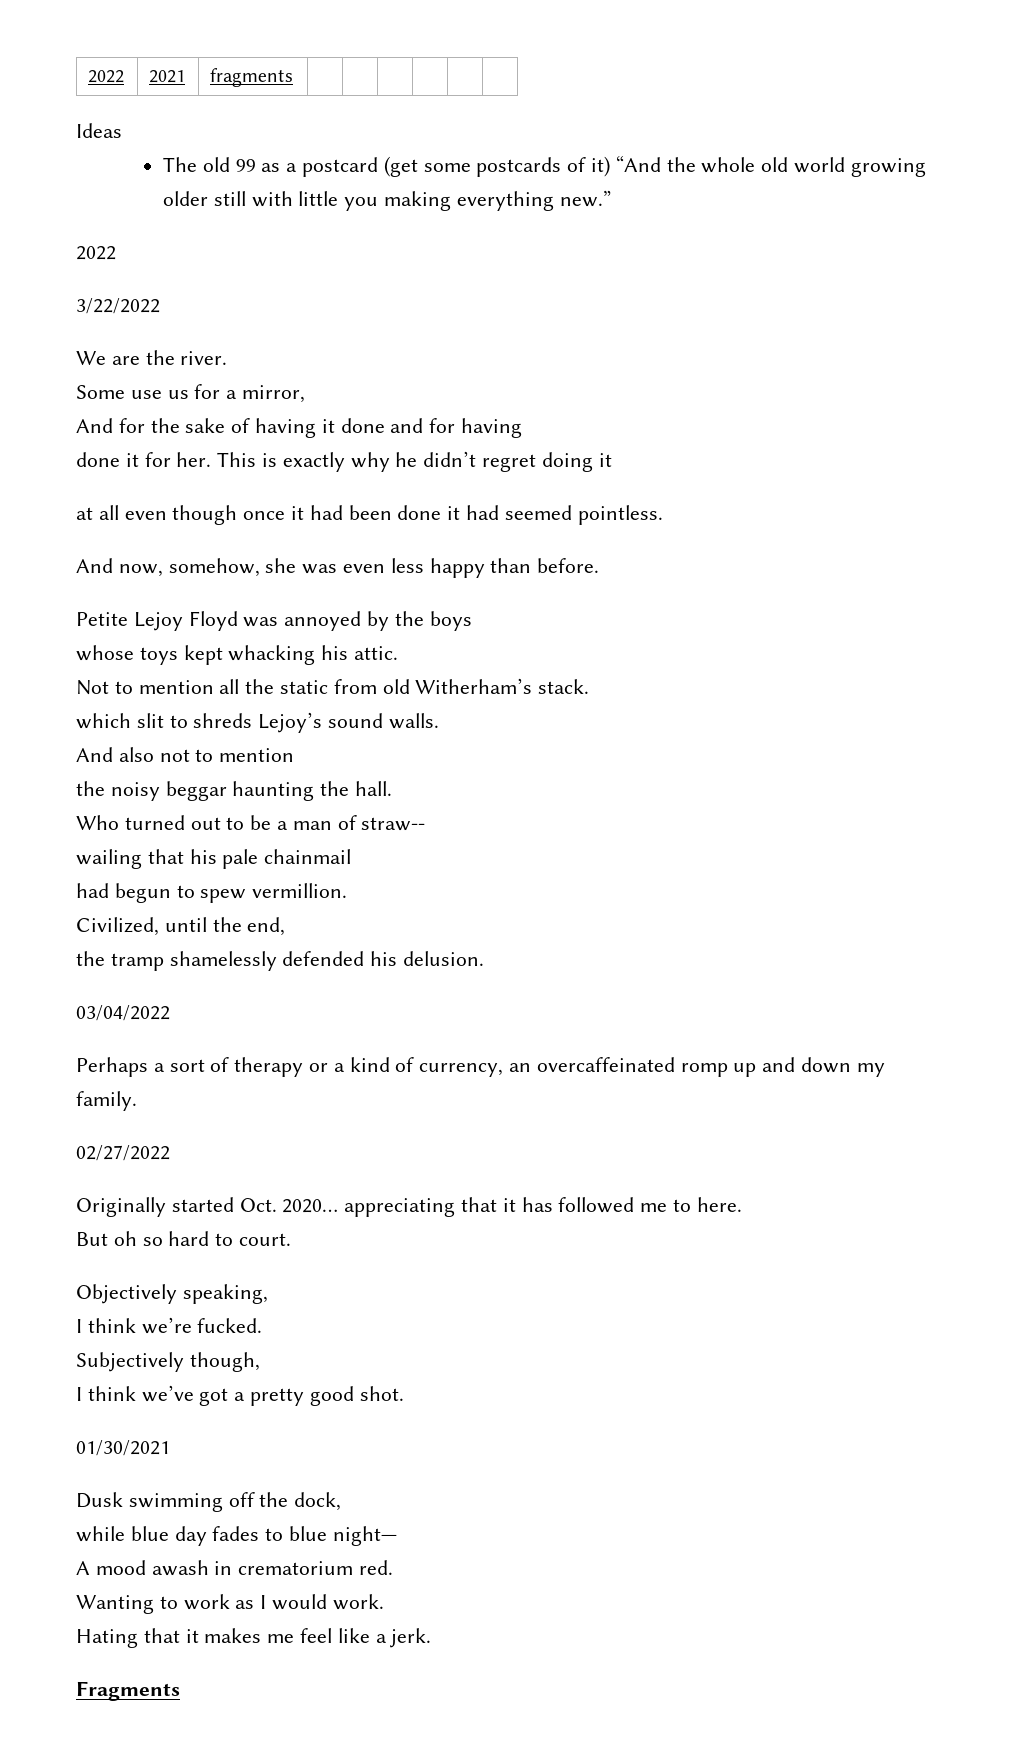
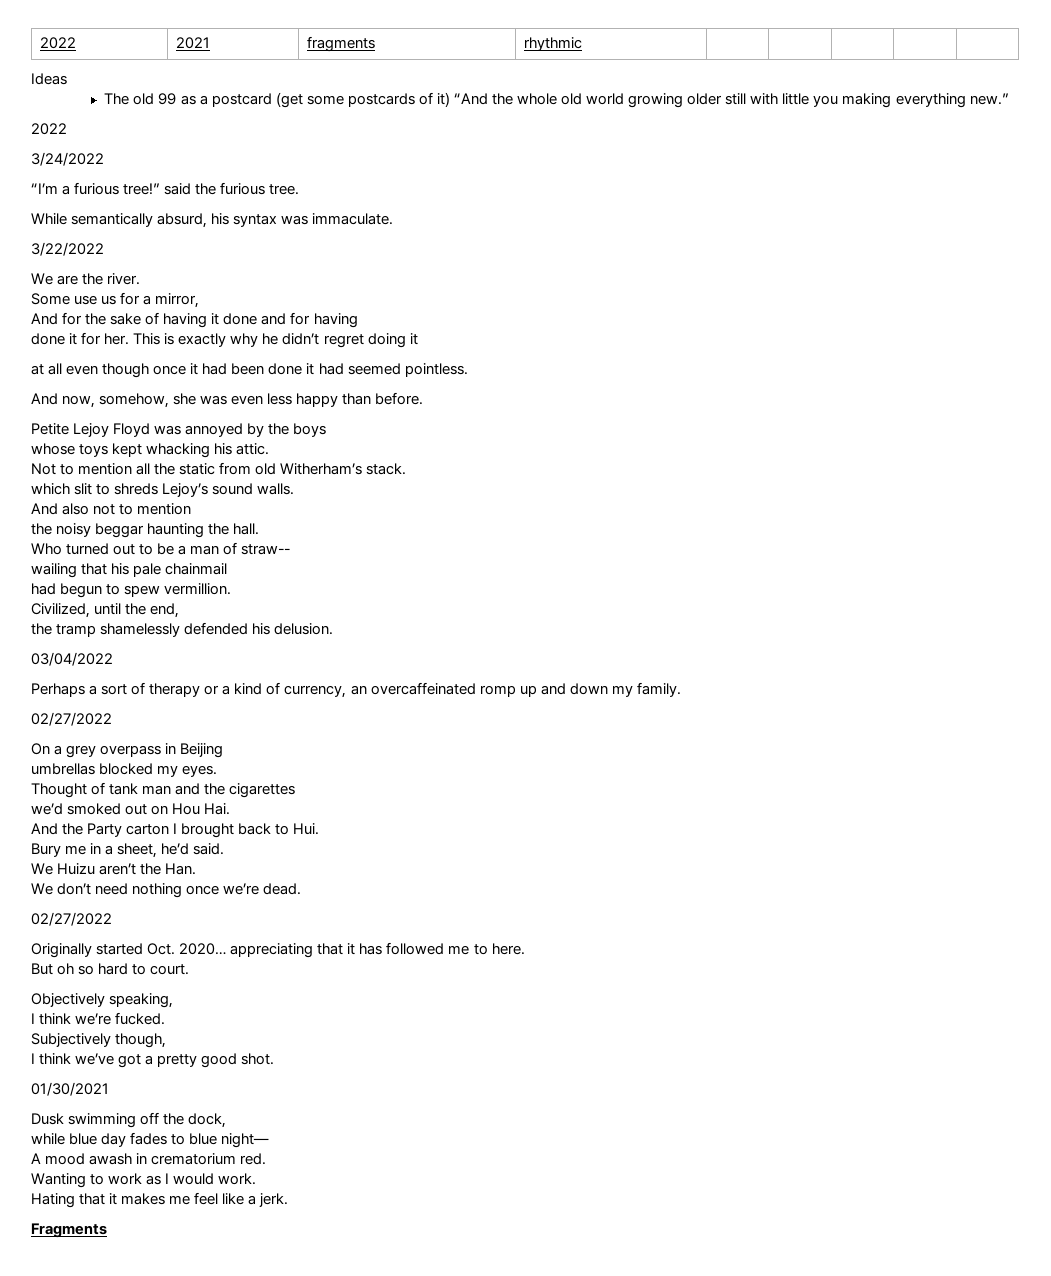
- 2022 | 2021 | fragments | | | | | |
+ 2022 | 2021 | fragments | rhythmic | | | | |
+ 3/24/2022
+ “I’m a furious tree!” said the furious tree.
+ While semantically absurd, his syntax was immaculate.
+ On a grey overpass in Beijing
+ umbrellas blocked my eyes.
+ Thought of tank man and the cigarettes
+ we’d smoked out on Hou Hai.
+ And the Party carton I brought back to Hui.
+ Bury me in a sheet, he’d said.
+ We Huizu aren’t the Han.
+ We don’t need nothing once we’re dead.
+ 02/27/2022

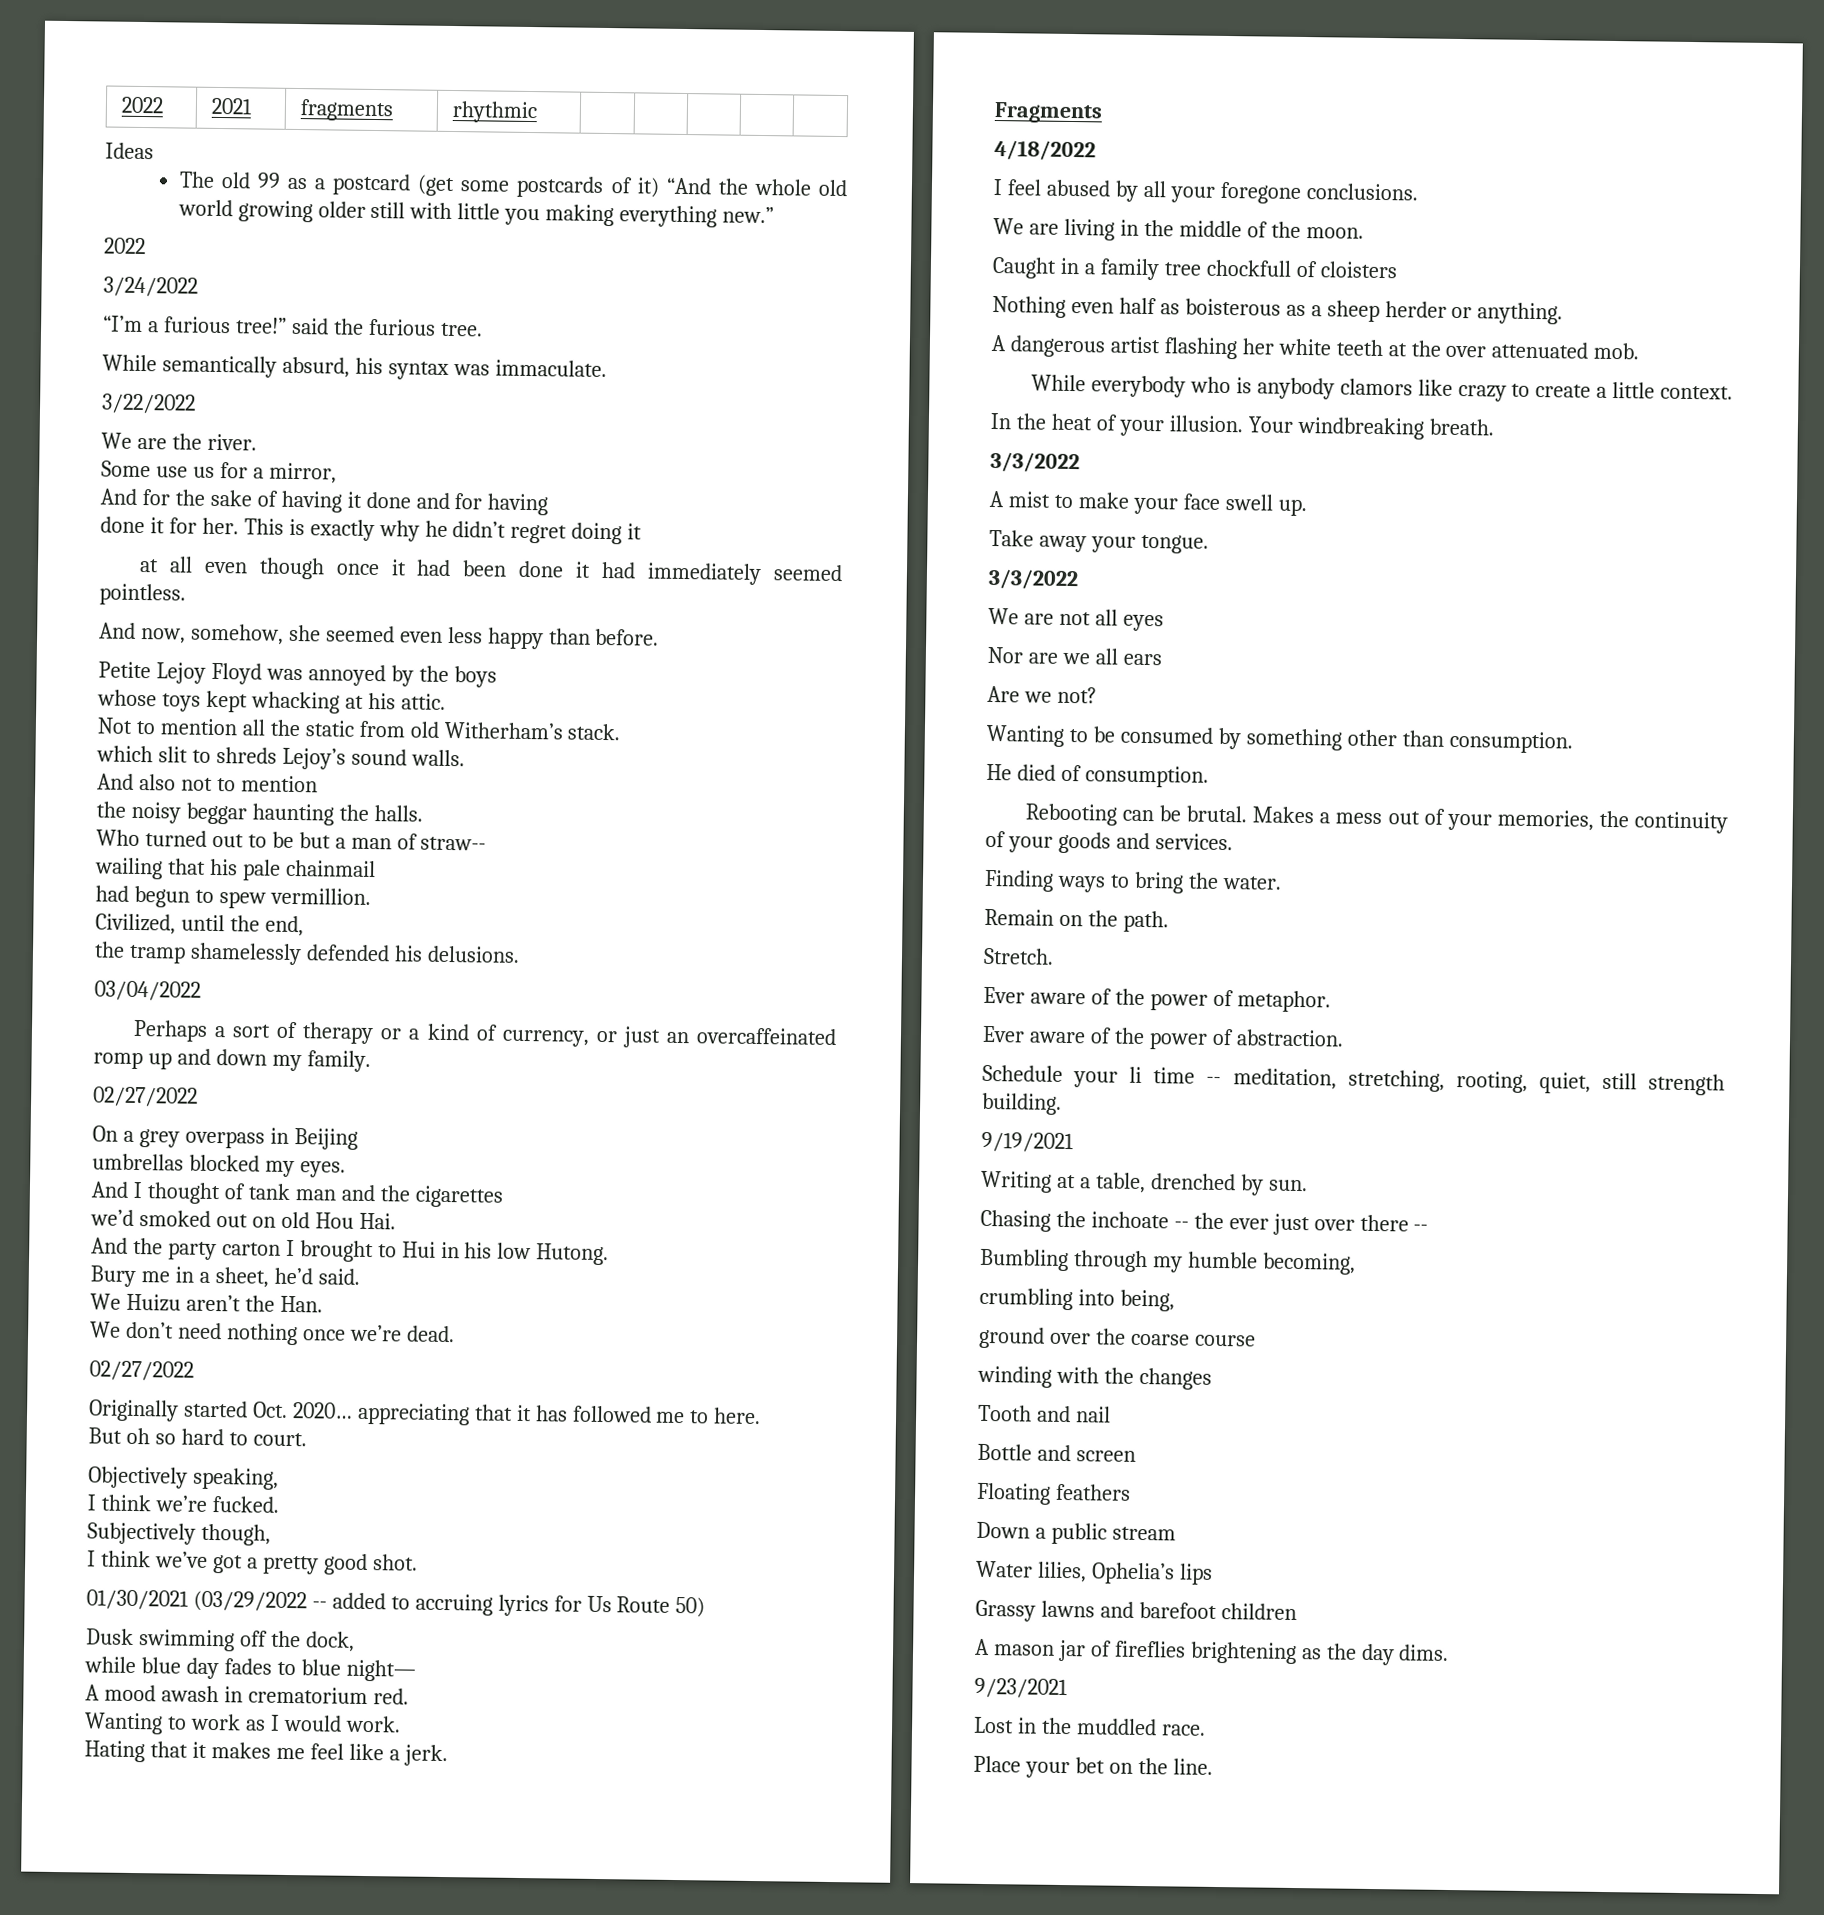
- at all even though once it had been done it had seemed pointless.
+ at all even though once it had been done it had immediately seemed pointless.
- And now, somehow, she was even less happy than before.
+ And now, somehow, she seemed even less happy than before.
- whose toys kept whacking his attic.
+ whose toys kept whacking at his attic.
- the noisy beggar haunting the hall.
+ the noisy beggar haunting the halls.
- Who turned out to be a man of straw--
+ Who turned out to be but a man of straw--
- the tramp shamelessly defended his delusion.
+ the tramp shamelessly defended his delusions.
- Perhaps a sort of therapy or a kind of currency, an overcaffeinated romp up and down my family.
+ Perhaps a sort of therapy or a kind of currency, or just an overcaffeinated romp up and down my family.
- Thought of tank man and the cigarettes
+ And I thought of tank man and the cigarettes
- we’d smoked out on Hou Hai.
+ we’d smoked out on old Hou Hai.
- And the Party carton I brought back to Hui.
+ And the party carton I brought to Hui in his low Hutong.
- 01/30/2021
+ 01/30/2021 (03/29/2022 -- added to accruing lyrics for Us Route 50)
+ 4/18/2022
+ I feel abused by all your foregone conclusions.
+ We are living in the middle of the moon.
+ Caught in a family tree chockfull of cloisters
+ Nothing even half as boisterous as a sheep herder or anything.
+ A dangerous artist flashing her white teeth at the over attenuated mob.
+ While everybody who is anybody clamors like crazy to create a little context.
+ In the heat of your illusion. Your windbreaking breath.
+ 3/3/2022
+ A mist to make your face swell up.
+ Take away your tongue.
+ 3/3/2022
+ We are not all eyes
+ Nor are we all ears
+ Are we not?
+ Wanting to be consumed by something other than consumption.
+ He died of consumption.
+ Rebooting can be brutal. Makes a mess out of your memories, the continuity of your goods and services.
+ Finding ways to bring the water.
+ Remain on the path.
+ Stretch.
+ Ever aware of the power of metaphor.
+ Ever aware of the power of abstraction.
+ Schedule your li time -- meditation, stretching, rooting, quiet, still strength building.
+ 9/19/2021
+ Writing at a table, drenched by sun.
+ Chasing the inchoate -- the ever just over there --
+ Bumbling through my humble becoming,
+ crumbling into being,
+ ground over the coarse course
+ winding with the changes
+ Tooth and nail
+ Bottle and screen
+ Floating feathers
+ Down a public stream
+ Water lilies, Ophelia’s lips
+ Grassy lawns and barefoot children
+ A mason jar of fireflies brightening as the day dims.
+ 9/23/2021
+ Lost in the muddled race.
+ Place your bet on the line.

